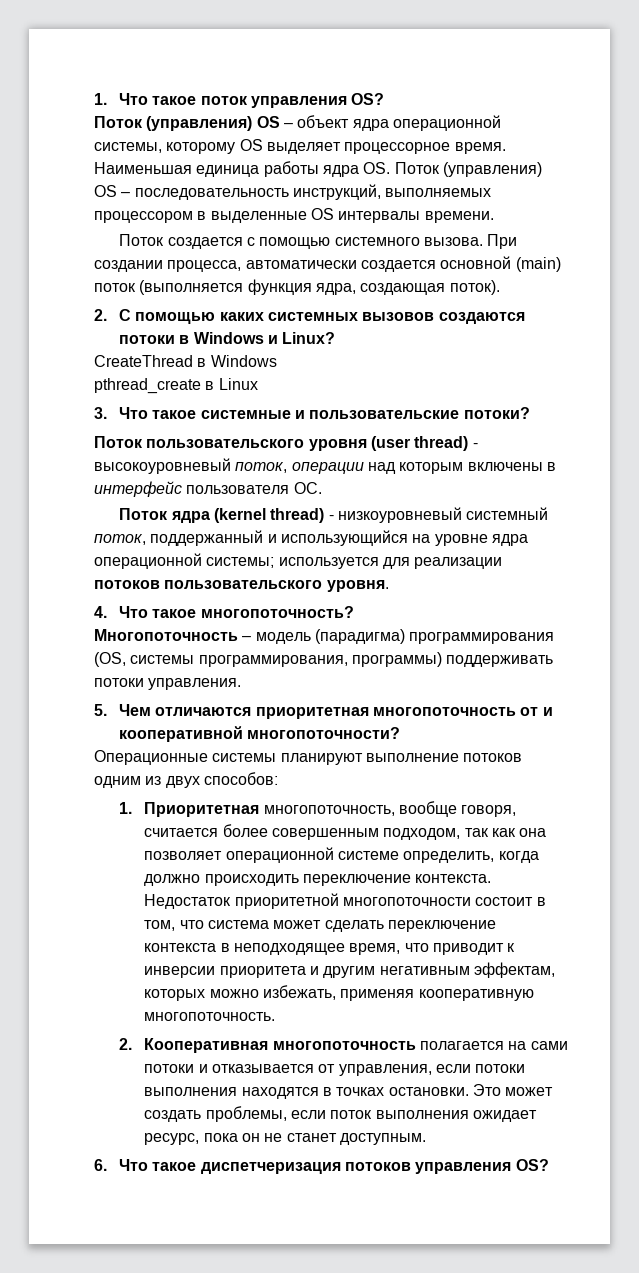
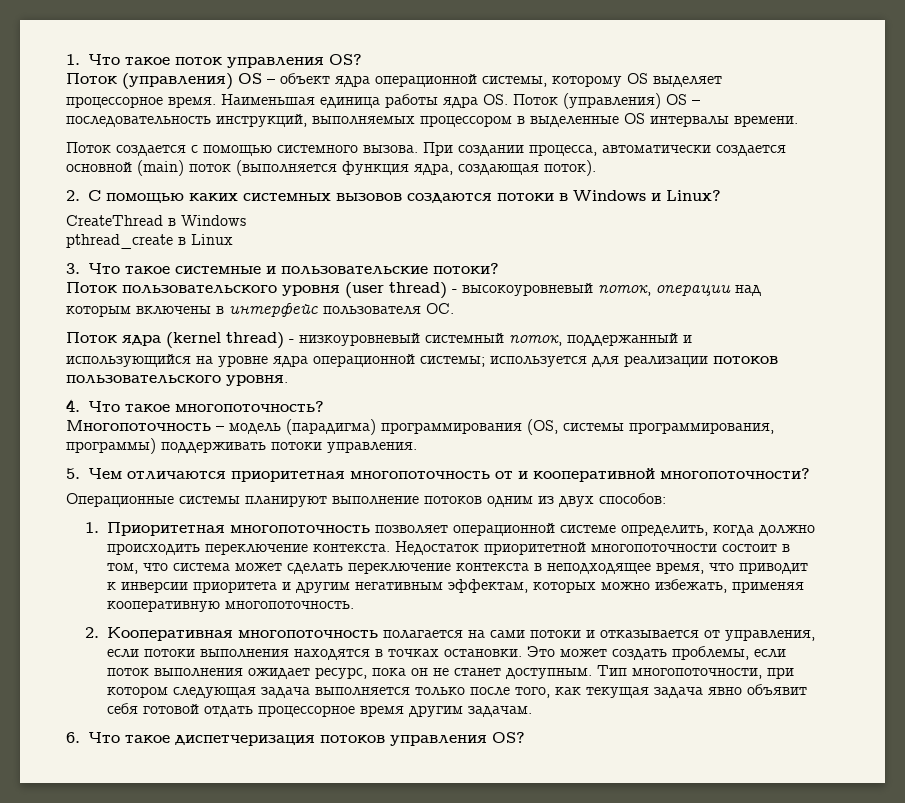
- 1. Приоритетная многопоточность, вообще говоря, считается более совершенным подходом, так как она позволяет операционной системе определить, когда должно происходить переключение контекста.
+ 1. Приоритетная многопоточность позволяет операционной системе определить, когда должно происходить переключение контекста.
+ Тип многопоточности, при котором следующая задача выполняется только после того, как текущая задача явно объявит себя готовой отдать процессорное время другим задачам.

